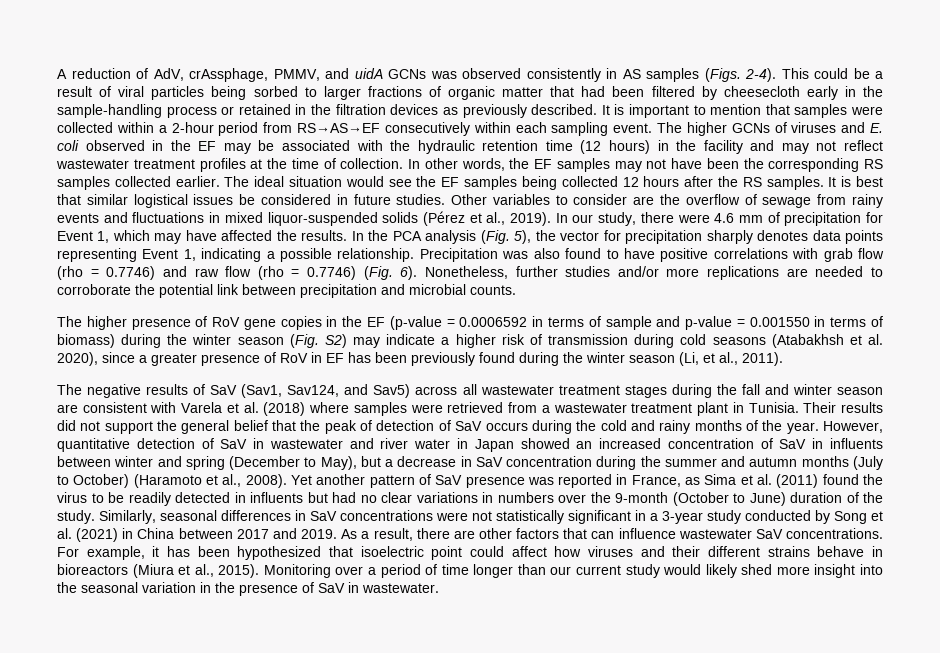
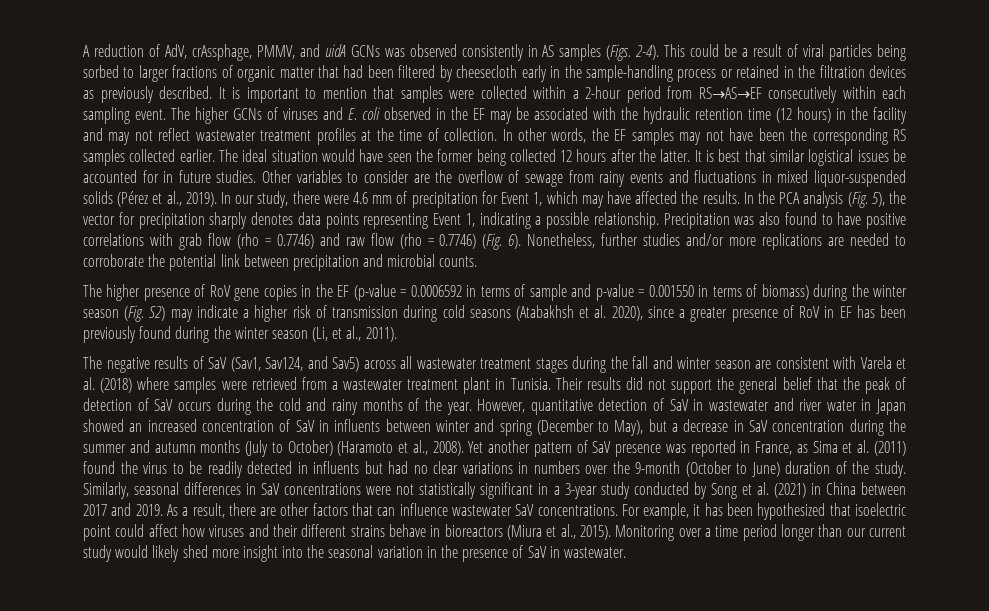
- The ideal situation would see the EF samples being collected 12 hours after the RS samples.
+ The ideal situation would have seen the former being collected 12 hours after the latter.
- It is best that similar logistical issues be considered in future studies.
+ It is best that similar logistical issues be accounted for in future studies.
- Monitoring over a period of time longer than our current study would likely shed more insight into the seasonal variation in the presence of SaV in wastewater.
+ Monitoring over a time period longer than our current study would likely shed more insight into the seasonal variation in the presence of SaV in wastewater.

